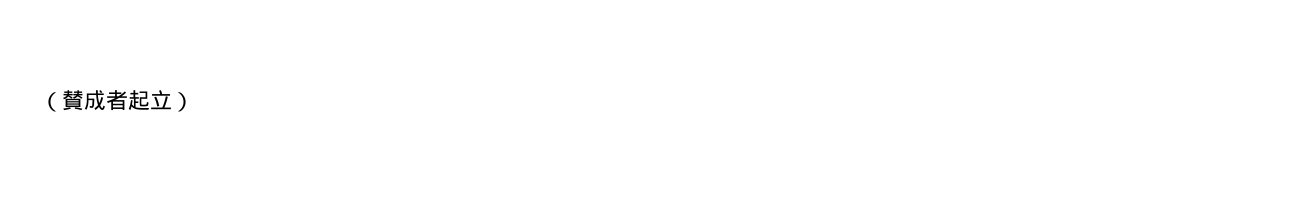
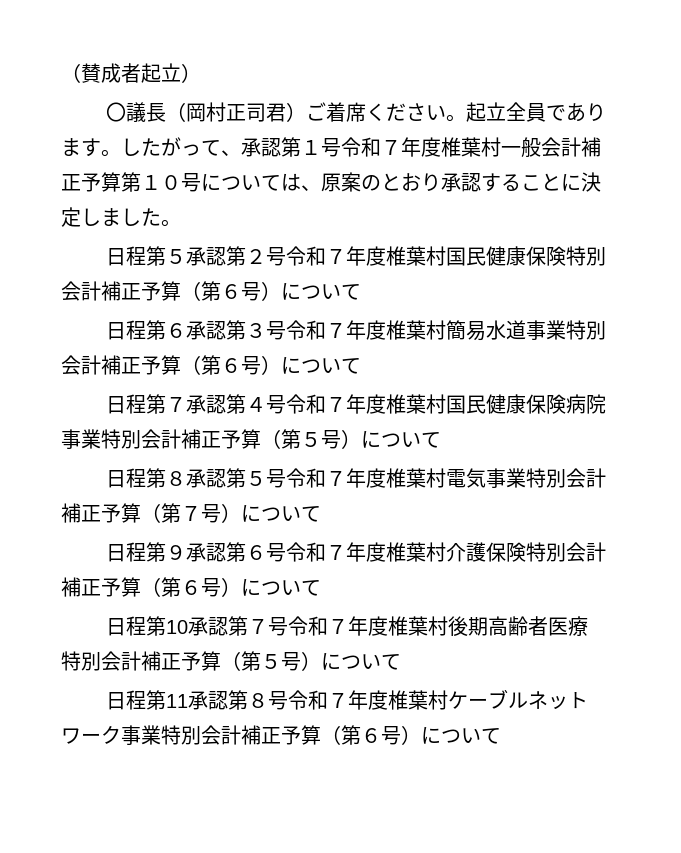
+ 〇議長（岡村正司君）ご着席ください。起立全員であります。したがって、承認第１号令和７年度椎葉村一般会計補正予算第１０号については、原案のとおり承認することに決定しました。
+ 日程第５承認第２号令和７年度椎葉村国民健康保険特別会計補正予算（第６号）について
+ 日程第６承認第３号令和７年度椎葉村簡易水道事業特別会計補正予算（第６号）について
+ 日程第７承認第４号令和７年度椎葉村国民健康保険病院事業特別会計補正予算（第５号）について
+ 日程第８承認第５号令和７年度椎葉村電気事業特別会計補正予算（第７号）について
+ 日程第９承認第６号令和７年度椎葉村介護保険特別会計補正予算（第６号）について
+ 日程第10承認第７号令和７年度椎葉村後期高齢者医療特別会計補正予算（第５号）について
+ 日程第11承認第８号令和７年度椎葉村ケーブルネットワーク事業特別会計補正予算（第６号）について

